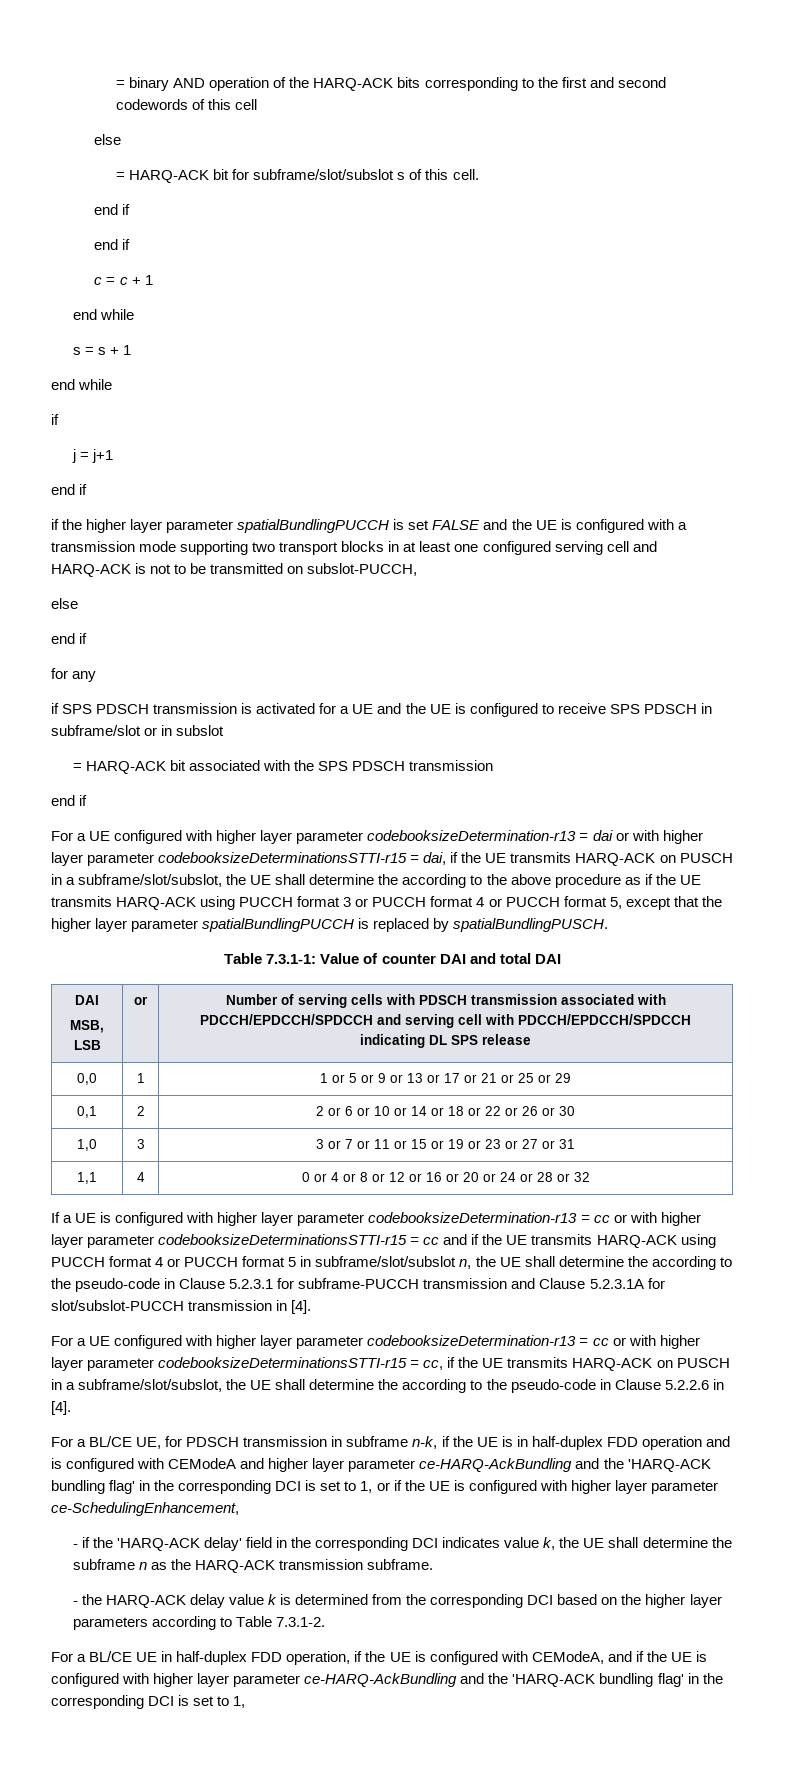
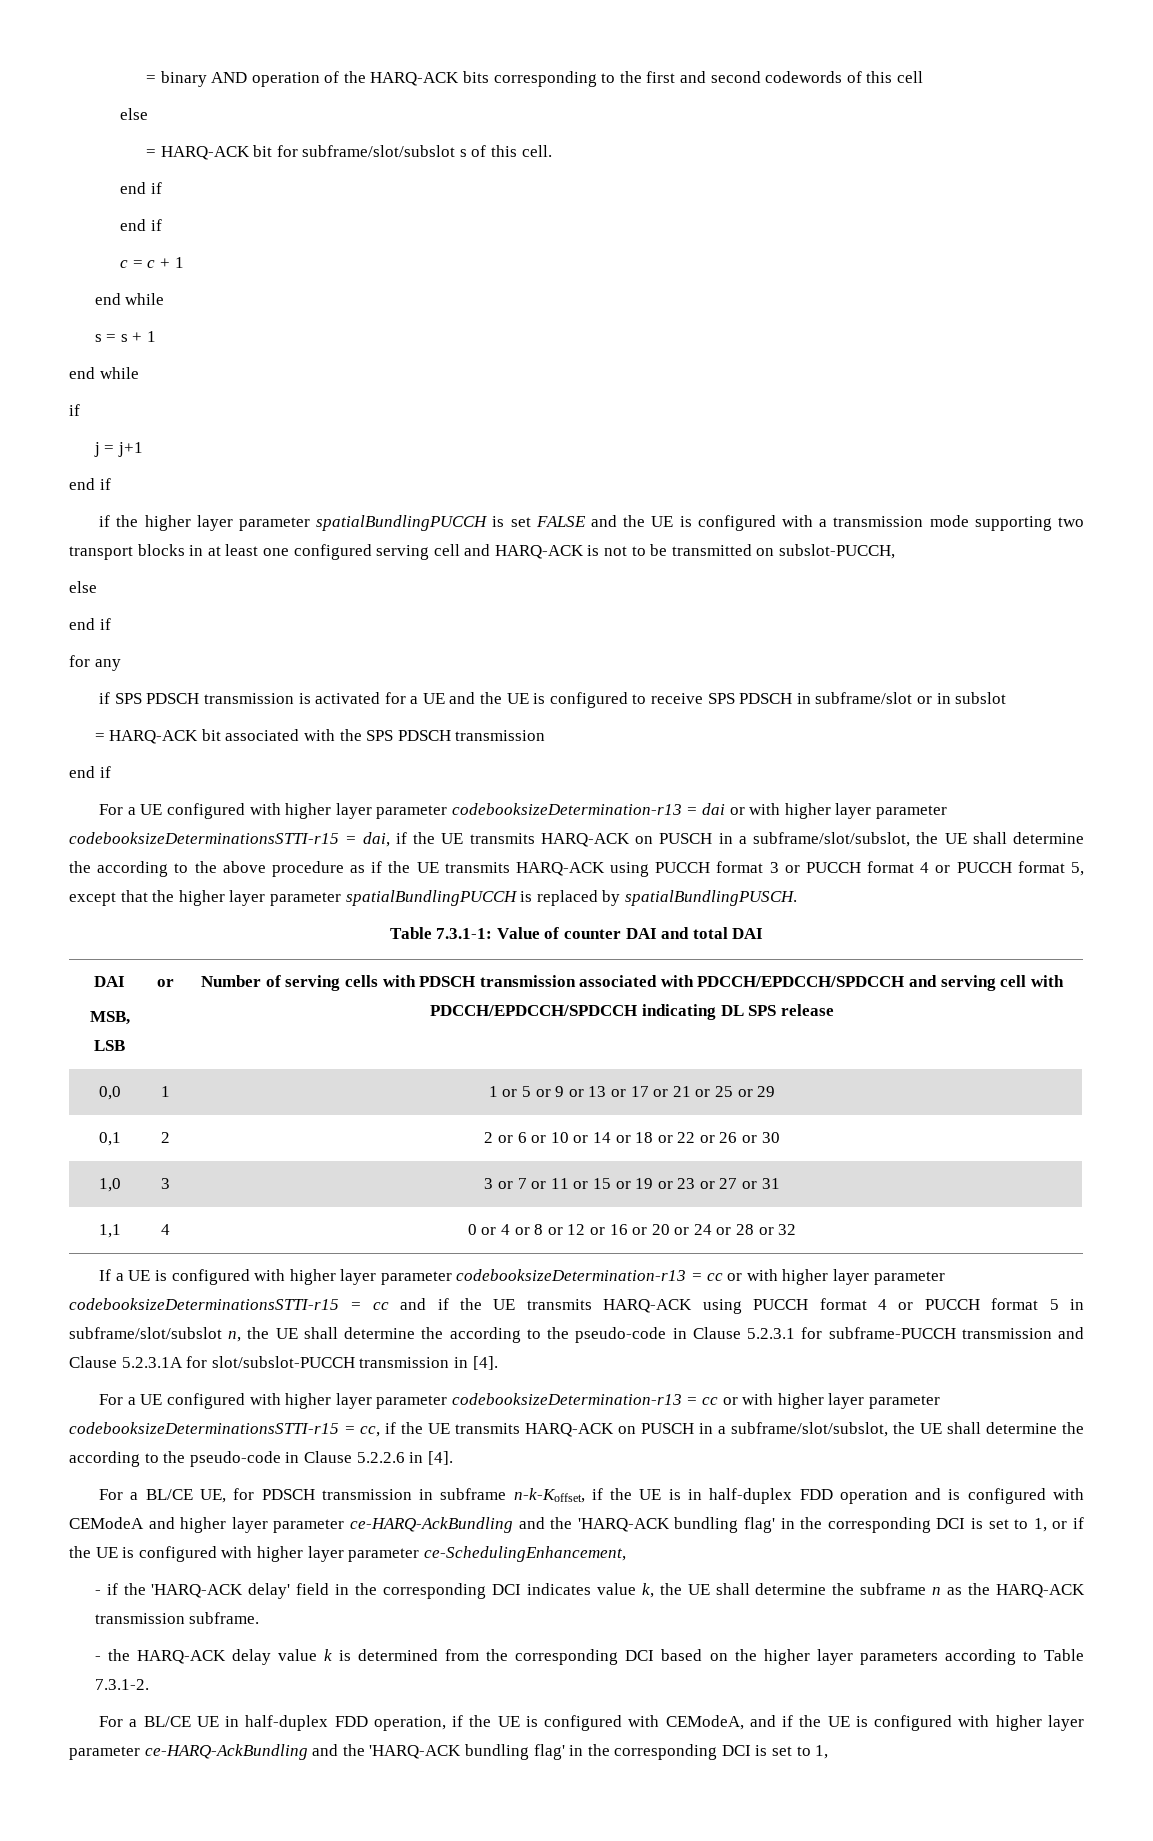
- For a BL/CE UE, for PDSCH transmission in subframe n-k, if the UE is in half-duplex FDD operation and is configured with CEModeA and higher layer parameter ce-HARQ-AckBundling and the 'HARQ-ACK bundling flag' in the corresponding DCI is set to 1, or if the UE is configured with higher layer parameter ce-SchedulingEnhancement,
+ For a BL/CE UE, for PDSCH transmission in subframe n-k-Koffset, if the UE is in half-duplex FDD operation and is configured with CEModeA and higher layer parameter ce-HARQ-AckBundling and the 'HARQ-ACK bundling flag' in the corresponding DCI is set to 1, or if the UE is configured with higher layer parameter ce-SchedulingEnhancement,

